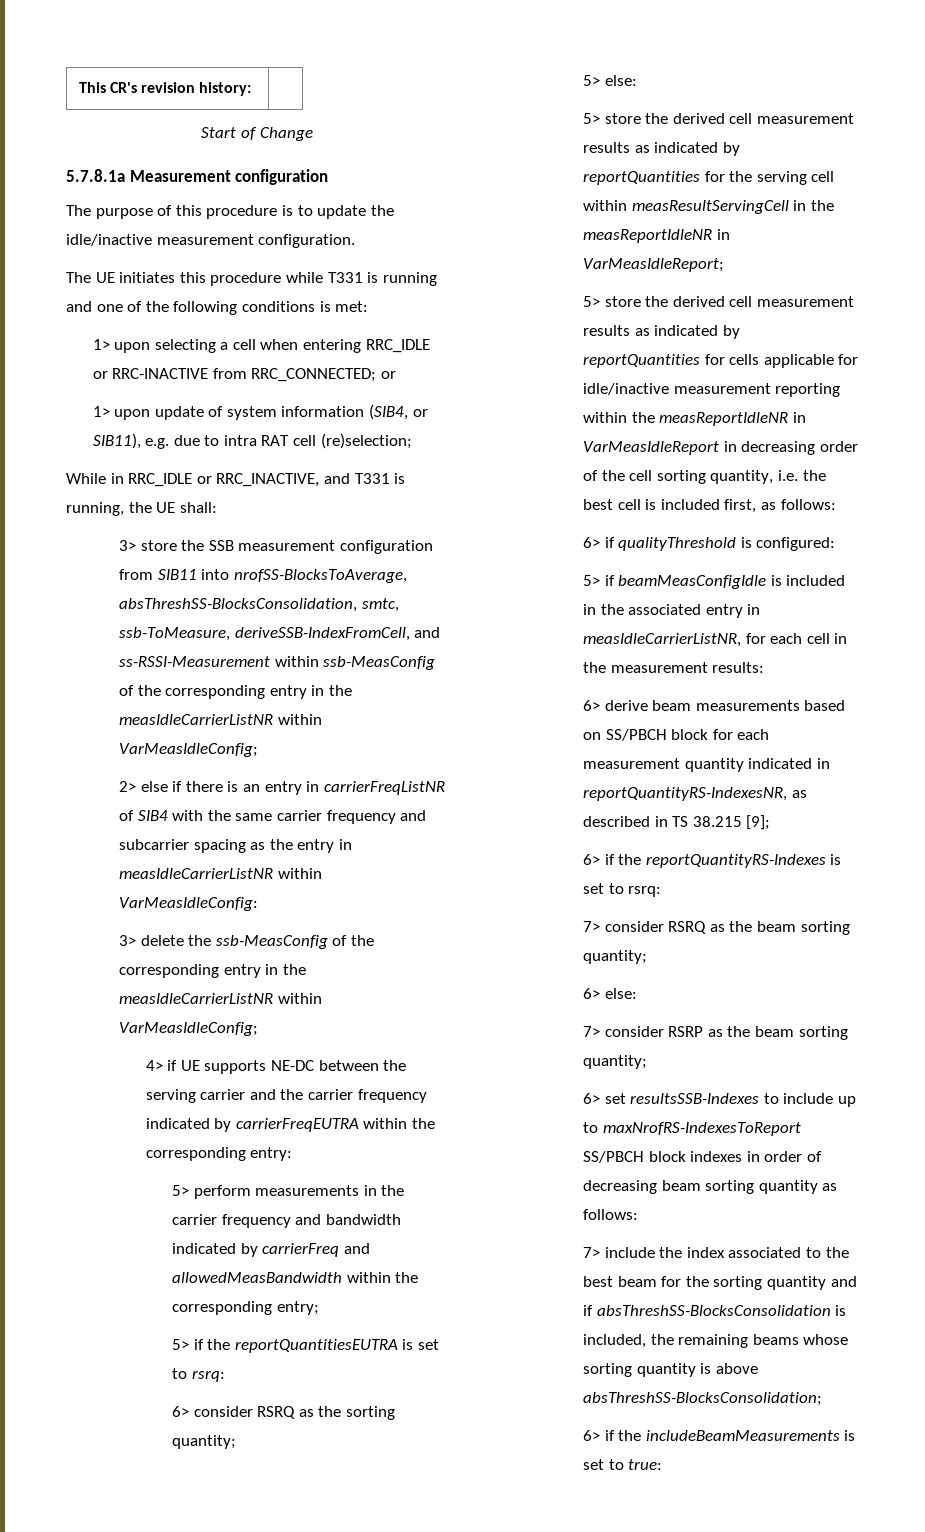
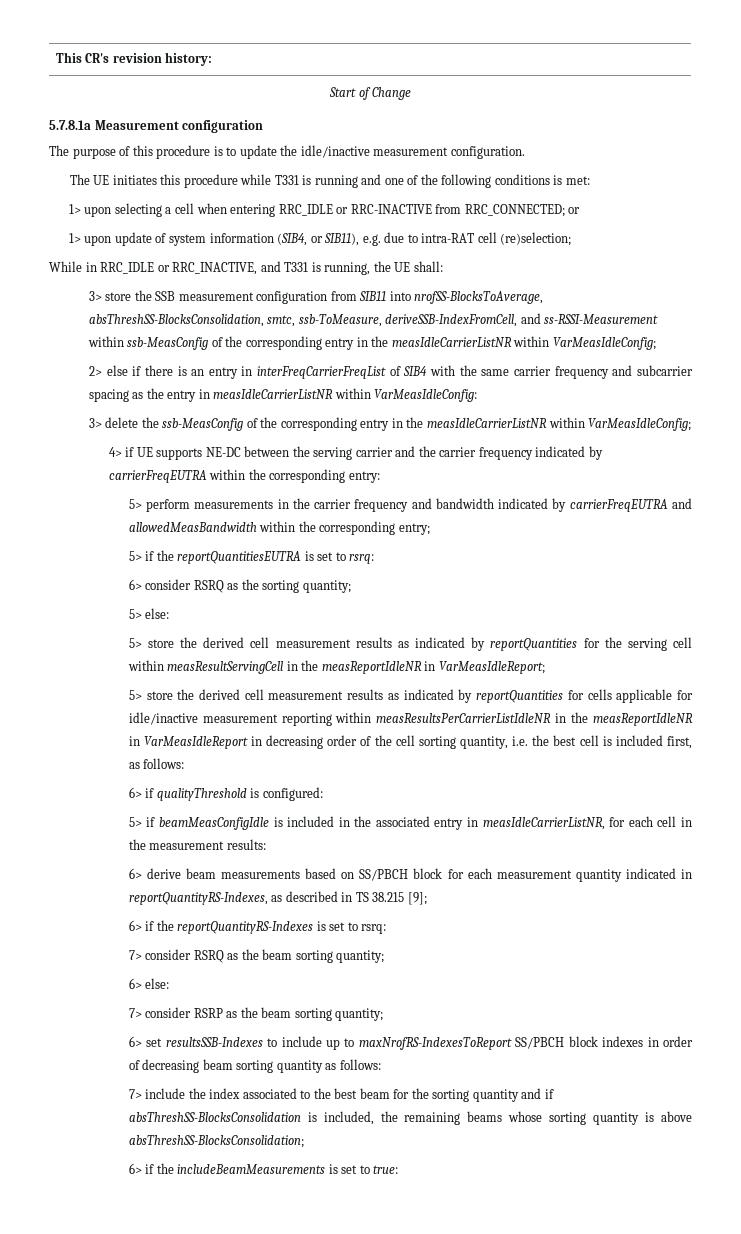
- 1> upon update of system information (SIB4, or SIB11), e.g. due to intra RAT cell (re)selection;
+ 1> upon update of system information (SIB4, or SIB11), e.g. due to intra-RAT cell (re)selection;
- 2> else if there is an entry in carrierFreqListNR of SIB4 with the same carrier frequency and subcarrier spacing as the entry in measIdleCarrierListNR within VarMeasIdleConfig:
+ 2> else if there is an entry in interFreqCarrierFreqList of SIB4 with the same carrier frequency and subcarrier spacing as the entry in measIdleCarrierListNR within VarMeasIdleConfig:
- 5> perform measurements in the carrier frequency and bandwidth indicated by carrierFreq and allowedMeasBandwidth within the corresponding entry;
+ 5> perform measurements in the carrier frequency and bandwidth indicated by carrierFreqEUTRA and allowedMeasBandwidth within the corresponding entry;
- 5> store the derived cell measurement results as indicated by reportQuantities for cells applicable for idle/inactive measurement reporting within the measReportIdleNR in VarMeasIdleReport in decreasing order of the cell sorting quantity, i.e. the best cell is included first, as follows:
+ 5> store the derived cell measurement results as indicated by reportQuantities for cells applicable for idle/inactive measurement reporting within measResultsPerCarrierListIdleNR in the measReportIdleNR in VarMeasIdleReport in decreasing order of the cell sorting quantity, i.e. the best cell is included first, as follows:
- 6> derive beam measurements based on SS/PBCH block for each measurement quantity indicated in reportQuantityRS-IndexesNR, as described in TS 38.215 [9];
+ 6> derive beam measurements based on SS/PBCH block for each measurement quantity indicated in reportQuantityRS-Indexes, as described in TS 38.215 [9];

